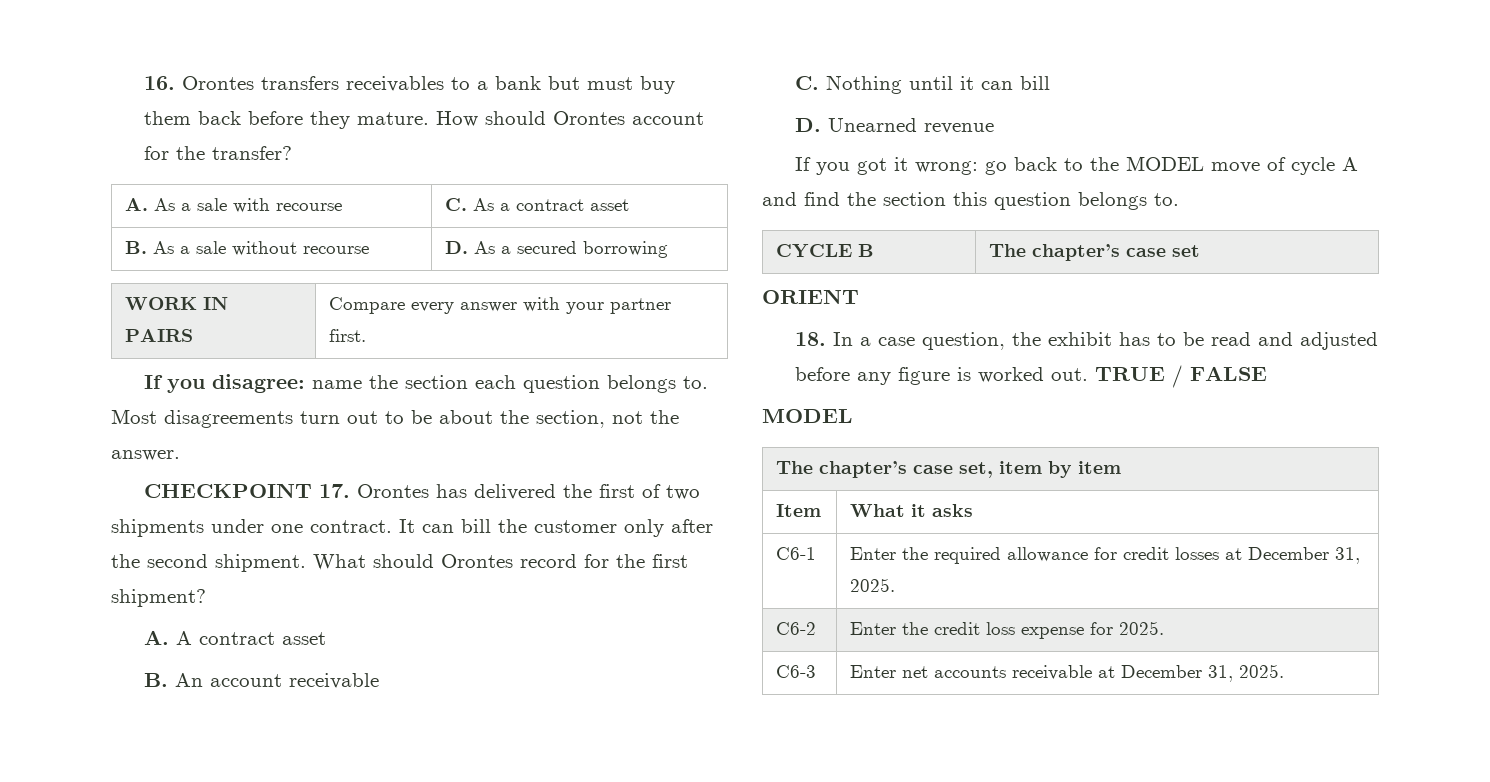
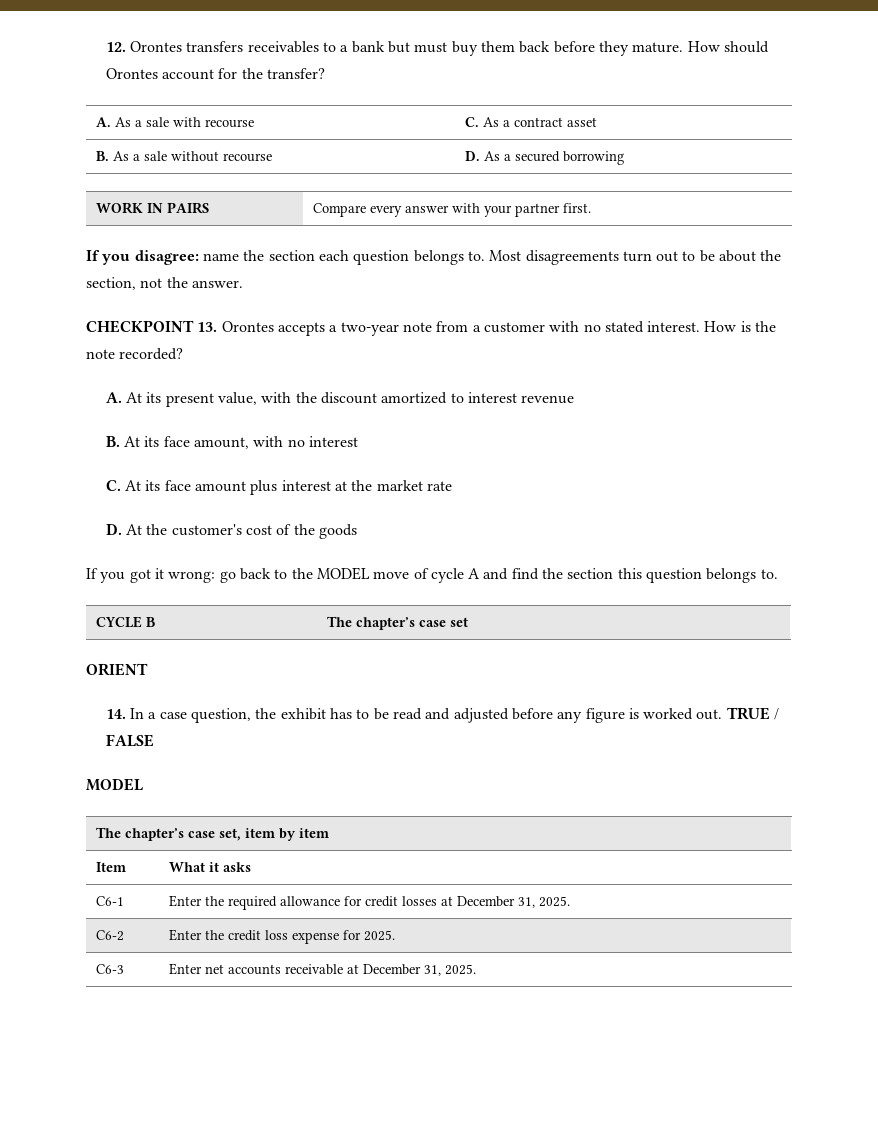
- 16. Orontes transfers receivables to a bank but must buy them back before they mature.
+ 12. Orontes transfers receivables to a bank but must buy them back before they mature.
- CHECKPOINT 17. Orontes has delivered the first of two shipments under one contract. It can bill the customer only after the second shipment. What should Orontes record for the first shipment?
- A. A contract asset
- B. An account receivable
- C. Nothing until it can bill
- D. Unearned revenue
+ CHECKPOINT 13. Orontes accepts a two-year note from a customer with no stated interest. How is the note recorded?
+ A. At its present value, with the discount amortized to interest revenue
+ B. At its face amount, with no interest
+ C. At its face amount plus interest at the market rate
+ D. At the customer's cost of the goods
- 18. In a case question, the exhibit has to be read and adjusted before any figure is worked out.
+ 14. In a case question, the exhibit has to be read and adjusted before any figure is worked out.

